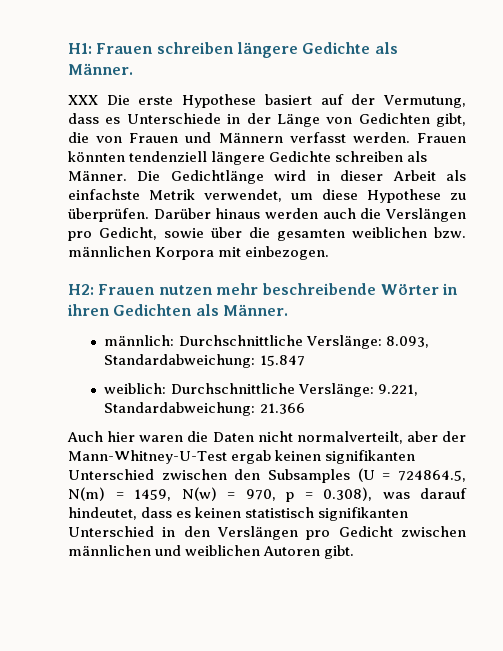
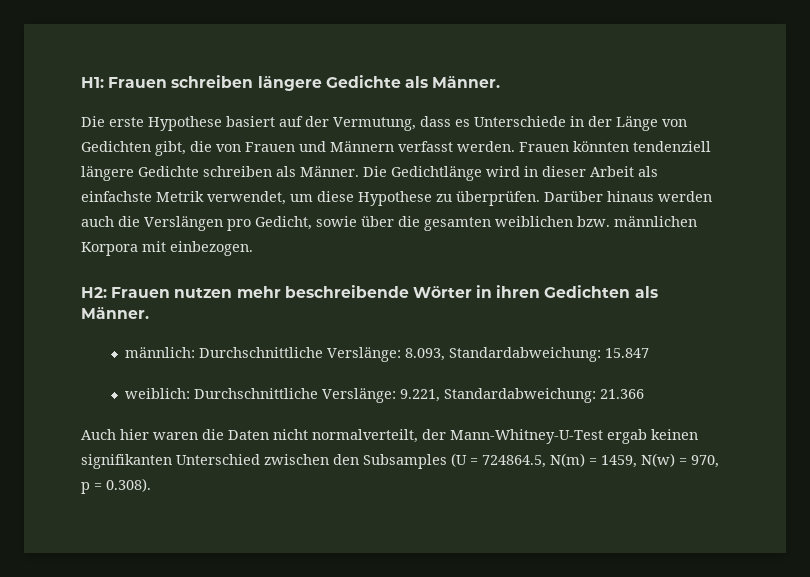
- XXX Die erste Hypothese basiert auf der Vermutung, dass es Unterschiede in der Länge von Gedichten gibt, die von Frauen und Männern verfasst werden.
+ Die erste Hypothese basiert auf der Vermutung, dass es Unterschiede in der Länge von Gedichten gibt, die von Frauen und Männern verfasst werden.
- Auch hier waren die Daten nicht normalverteilt, aber der Mann-Whitney-U-Test ergab keinen signifikanten Unterschied zwischen den Subsamples (U = 724864.5, N(m) = 1459, N(w) = 970, p = 0.308), was darauf hindeutet, dass es keinen statistisch signifikanten Unterschied in den Verslängen pro Gedicht zwischen männlichen und weiblichen Autoren gibt.
+ Auch hier waren die Daten nicht normalverteilt, der Mann-Whitney-U-Test ergab keinen signifikanten Unterschied zwischen den Subsamples (U = 724864.5, N(m) = 1459, N(w) = 970, p = 0.308).

